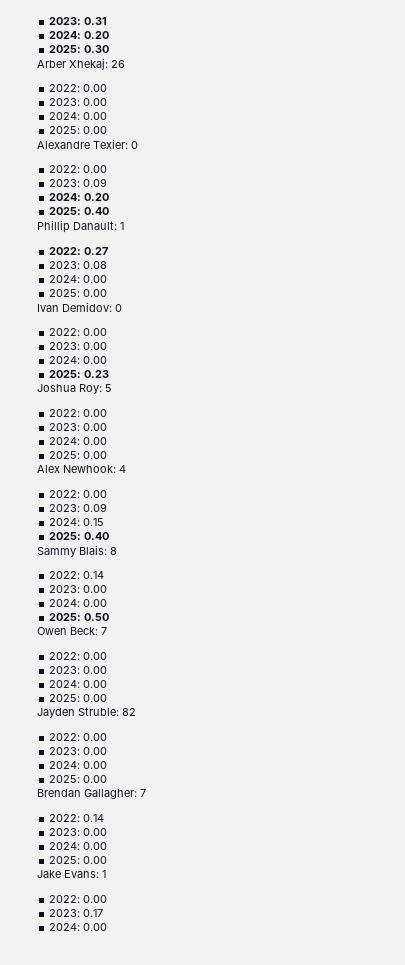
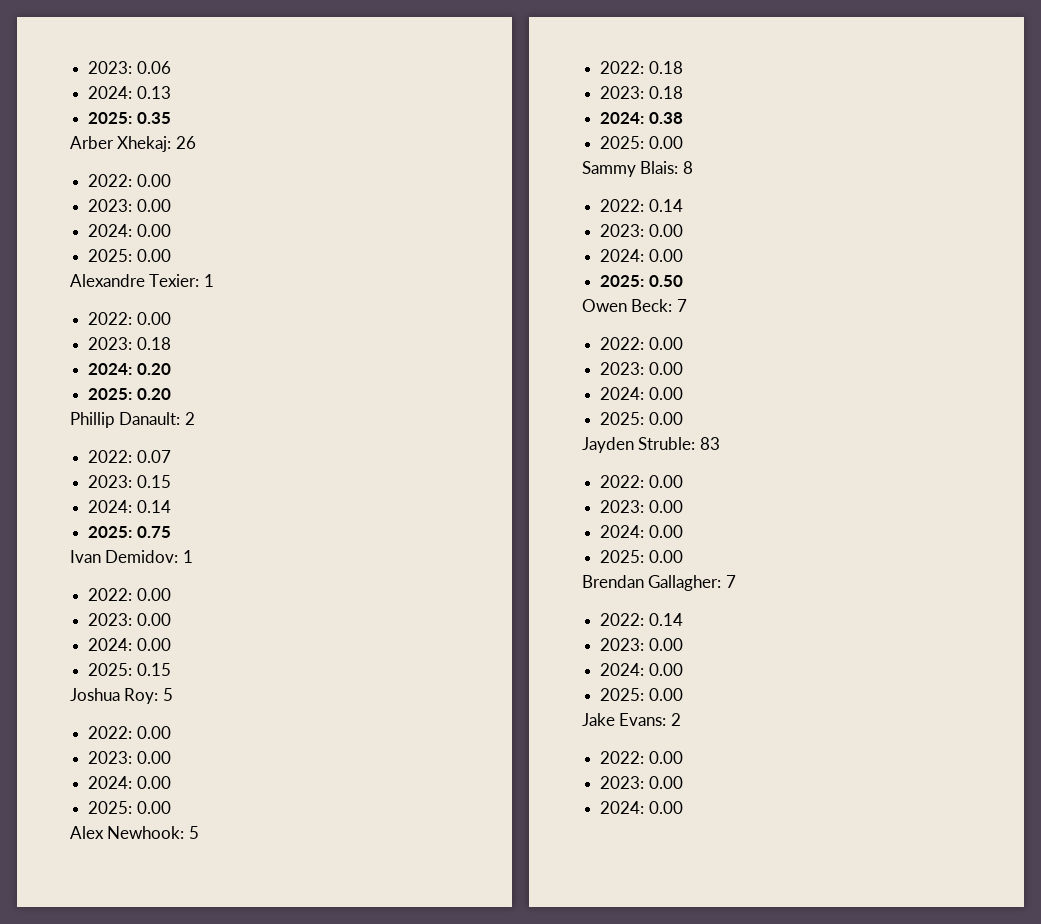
- 2023: 0.31
- 2024: 0.20
- 2025: 0.30
+ 2023: 0.06
+ 2024: 0.13
+ 2025: 0.35
- Alexandre Texier: 0
+ Alexandre Texier: 1
  2022: 0.00
- 2023: 0.09
+ 2023: 0.18
  2024: 0.20
- 2025: 0.40
+ 2025: 0.20
- Phillip Danault: 1
- 2022: 0.27
- 2023: 0.08
- 2024: 0.00
- 2025: 0.00
+ Phillip Danault: 2
+ 2022: 0.07
+ 2023: 0.15
+ 2024: 0.14
+ 2025: 0.75
- Ivan Demidov: 0
+ Ivan Demidov: 1
  2022: 0.00
  2023: 0.00
  2024: 0.00
- 2025: 0.23
+ 2025: 0.15
- Alex Newhook: 4
- 2022: 0.00
- 2023: 0.09
- 2024: 0.15
- 2025: 0.40
+ Alex Newhook: 5
+ 2022: 0.18
+ 2023: 0.18
+ 2024: 0.38
+ 2025: 0.00
- Jayden Struble: 82
+ Jayden Struble: 83
- Jake Evans: 1
+ Jake Evans: 2
  2022: 0.00
- 2023: 0.17
+ 2023: 0.00

